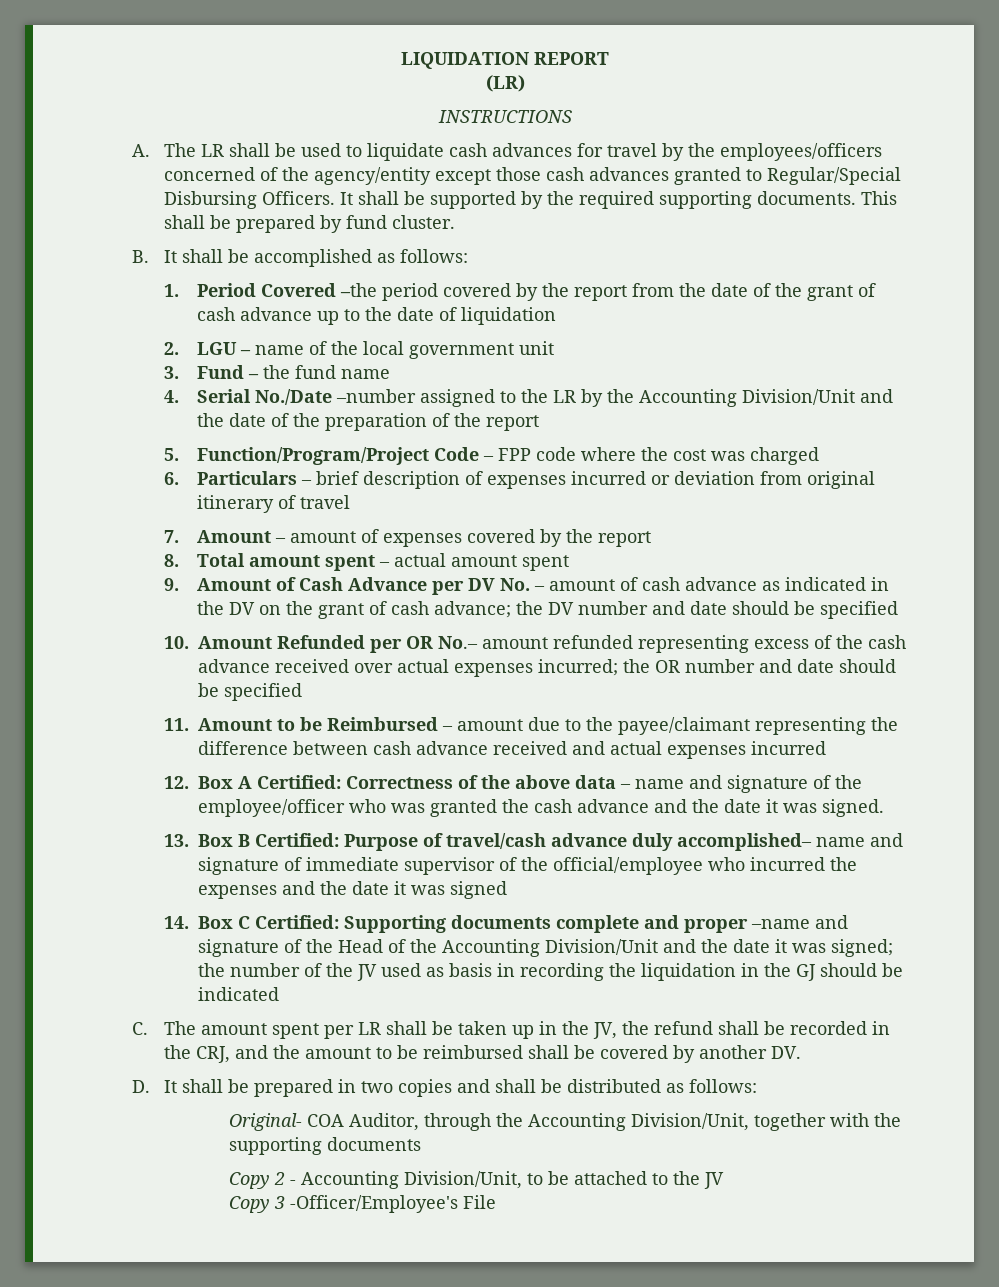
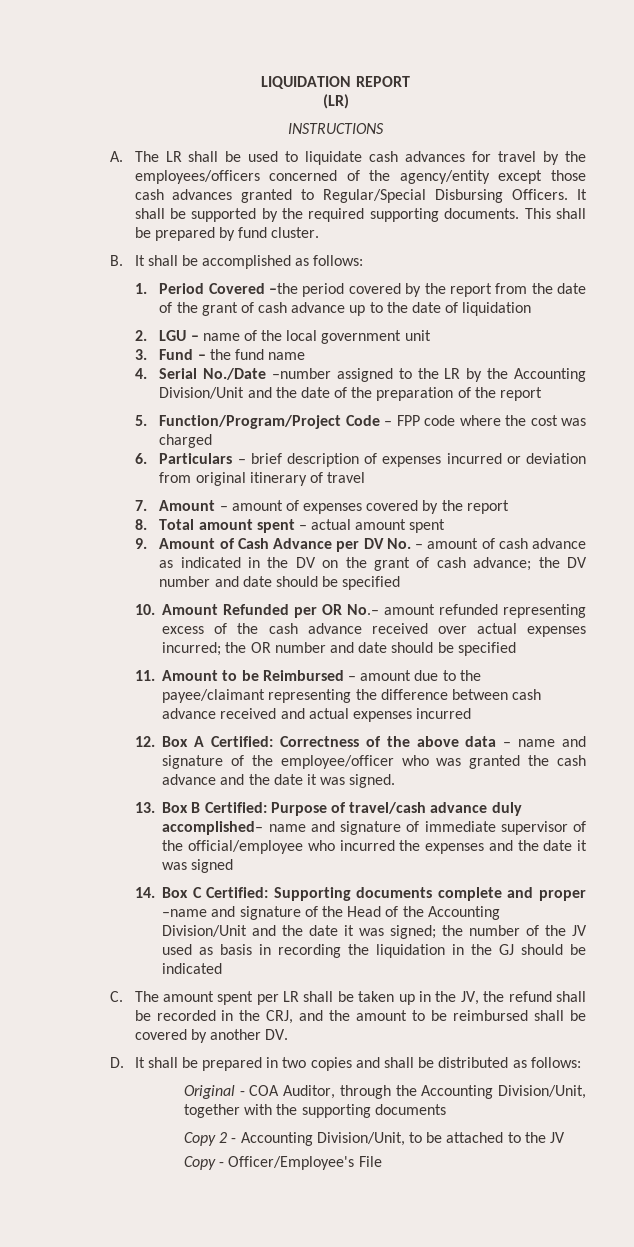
- Original- COA Auditor, through the Accounting Division/Unit, together with the supporting documents
+ Original - COA Auditor, through the Accounting Division/Unit, together with the supporting documents
- Copy 3 -Officer/Employee's File
+ Copy - Officer/Employee's File

